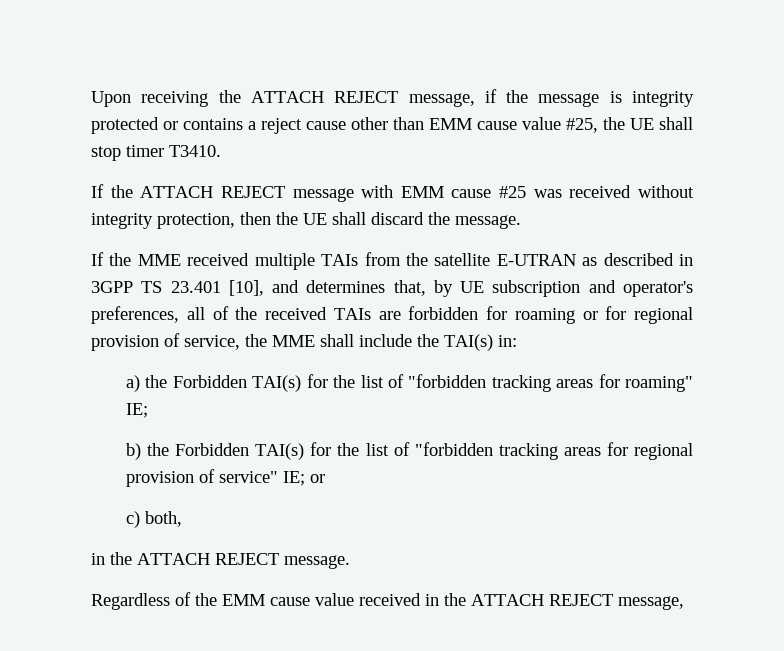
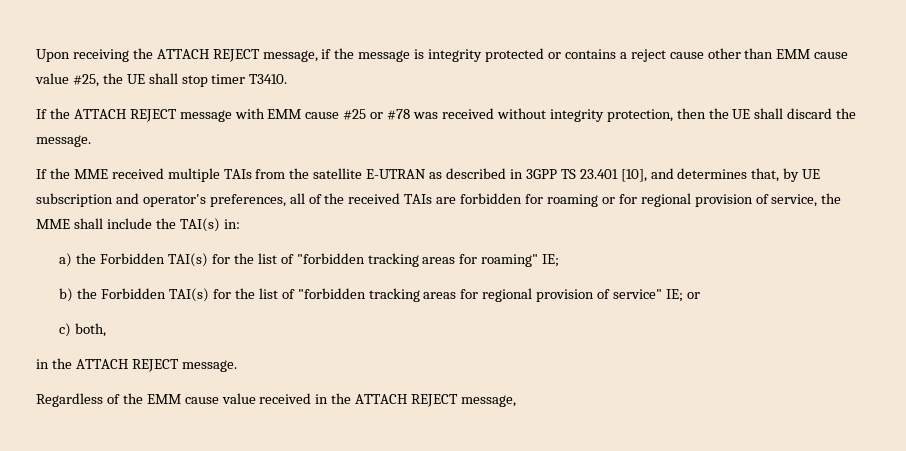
- If the ATTACH REJECT message with EMM cause #25 was received without integrity protection, then the UE shall discard the message.
+ If the ATTACH REJECT message with EMM cause #25 or #78 was received without integrity protection, then the UE shall discard the message.

